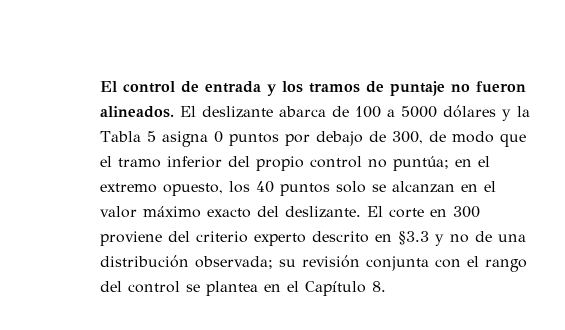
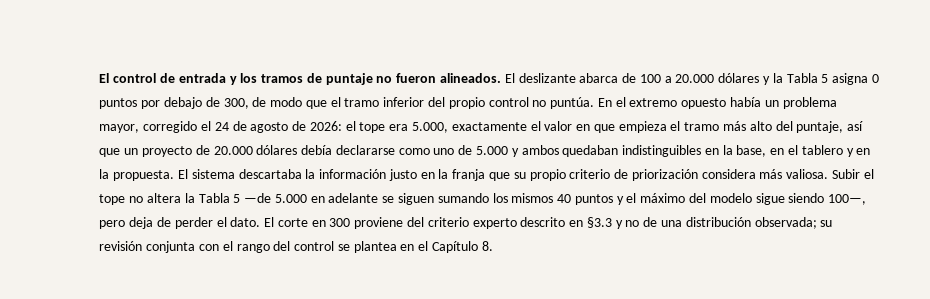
- El deslizante abarca de 100 a 5000 dólares y la Tabla 5 asigna 0 puntos por debajo de 300, de modo que el tramo inferior del propio control no puntúa; en el extremo opuesto, los 40 puntos solo se alcanzan en el valor máximo exacto del deslizante.
+ El deslizante abarca de 100 a 20.000 dólares y la Tabla 5 asigna 0 puntos por debajo de 300, de modo que el tramo inferior del propio control no puntúa. En el extremo opuesto había un problema mayor, corregido el 24 de agosto de 2026: el tope era 5.000, exactamente el valor en que empieza el tramo más alto del puntaje, así que un proyecto de 20.000 dólares debía declararse como uno de 5.000 y ambos quedaban indistinguibles en la base, en el tablero y en la propuesta. El sistema descartaba la información justo en la franja que su propio criterio de priorización considera más valiosa. Subir el tope no altera la Tabla 5 —de 5.000 en adelante se siguen sumando los mismos 40 puntos y el máximo del modelo sigue siendo 100—, pero deja de perder el dato.

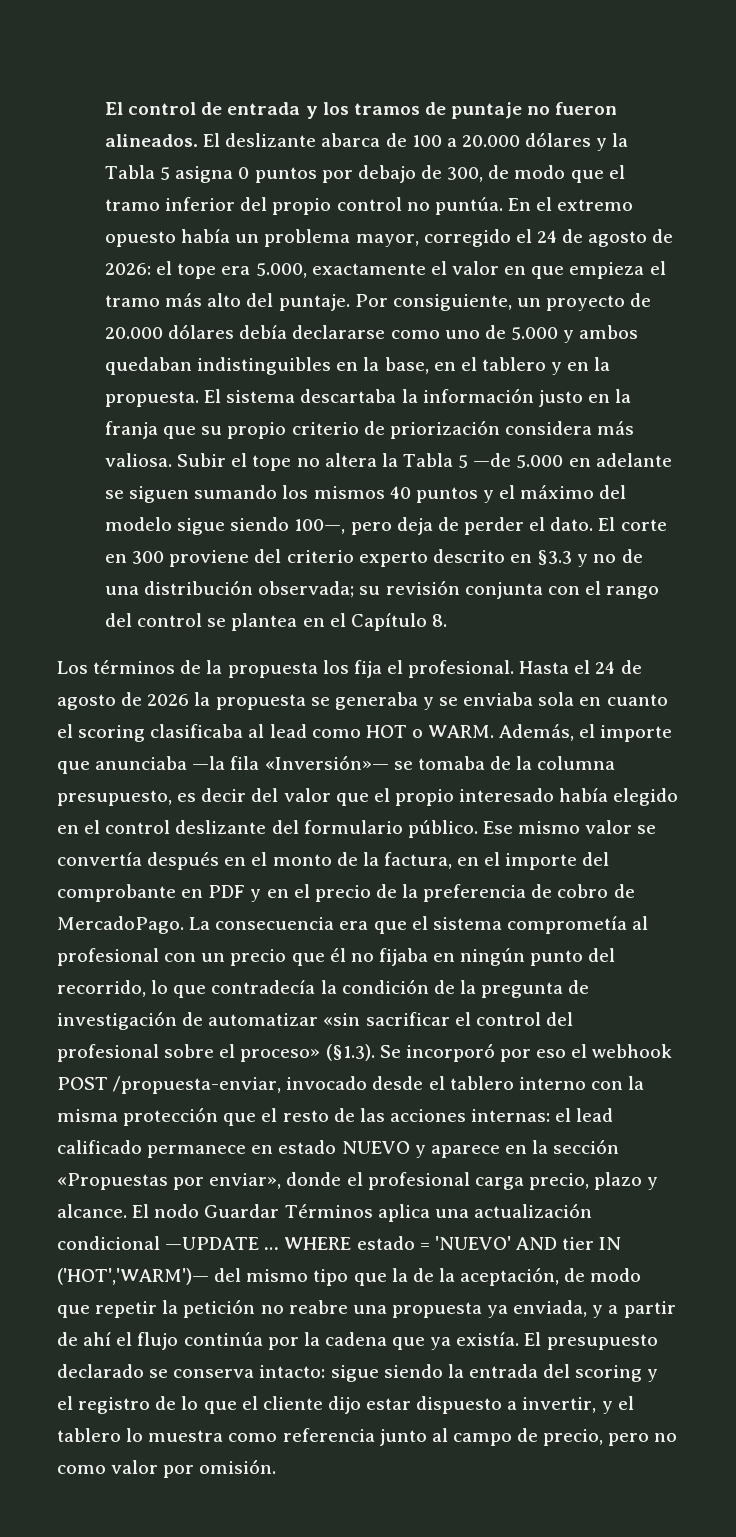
- En el extremo opuesto había un problema mayor, corregido el 24 de agosto de 2026: el tope era 5.000, exactamente el valor en que empieza el tramo más alto del puntaje, así que un proyecto de 20.000 dólares debía declararse como uno de 5.000 y ambos quedaban indistinguibles en la base, en el tablero y en la propuesta.
+ En el extremo opuesto había un problema mayor, corregido el 24 de agosto de 2026: el tope era 5.000, exactamente el valor en que empieza el tramo más alto del puntaje. Por consiguiente, un proyecto de 20.000 dólares debía declararse como uno de 5.000 y ambos quedaban indistinguibles en la base, en el tablero y en la propuesta.
+ Los términos de la propuesta los fija el profesional. Hasta el 24 de agosto de 2026 la propuesta se generaba y se enviaba sola en cuanto el scoring clasificaba al lead como HOT o WARM. Además, el importe que anunciaba —la fila «Inversión»— se tomaba de la columna presupuesto, es decir del valor que el propio interesado había elegido en el control deslizante del formulario público. Ese mismo valor se convertía después en el monto de la factura, en el importe del comprobante en PDF y en el precio de la preferencia de cobro de MercadoPago. La consecuencia era que el sistema comprometía al profesional con un precio que él no fijaba en ningún punto del recorrido, lo que contradecía la condición de la pregunta de investigación de automatizar «sin sacrificar el control del profesional sobre el proceso» (§1.3). Se incorporó por eso el webhook POST /propuesta-enviar, invocado desde el tablero interno con la misma protección que el resto de las acciones internas: el lead calificado permanece en estado NUEVO y aparece en la sección «Propuestas por enviar», donde el profesional carga precio, plazo y alcance. El nodo Guardar Términos aplica una actualización condicional —UPDATE … WHERE estado = 'NUEVO' AND tier IN ('HOT','WARM')— del mismo tipo que la de la aceptación, de modo que repetir la petición no reabre una propuesta ya enviada, y a partir de ahí el flujo continúa por la cadena que ya existía. El presupuesto declarado se conserva intacto: sigue siendo la entrada del scoring y el registro de lo que el cliente dijo estar dispuesto a invertir, y el tablero lo muestra como referencia junto al campo de precio, pero no como valor por omisión.

